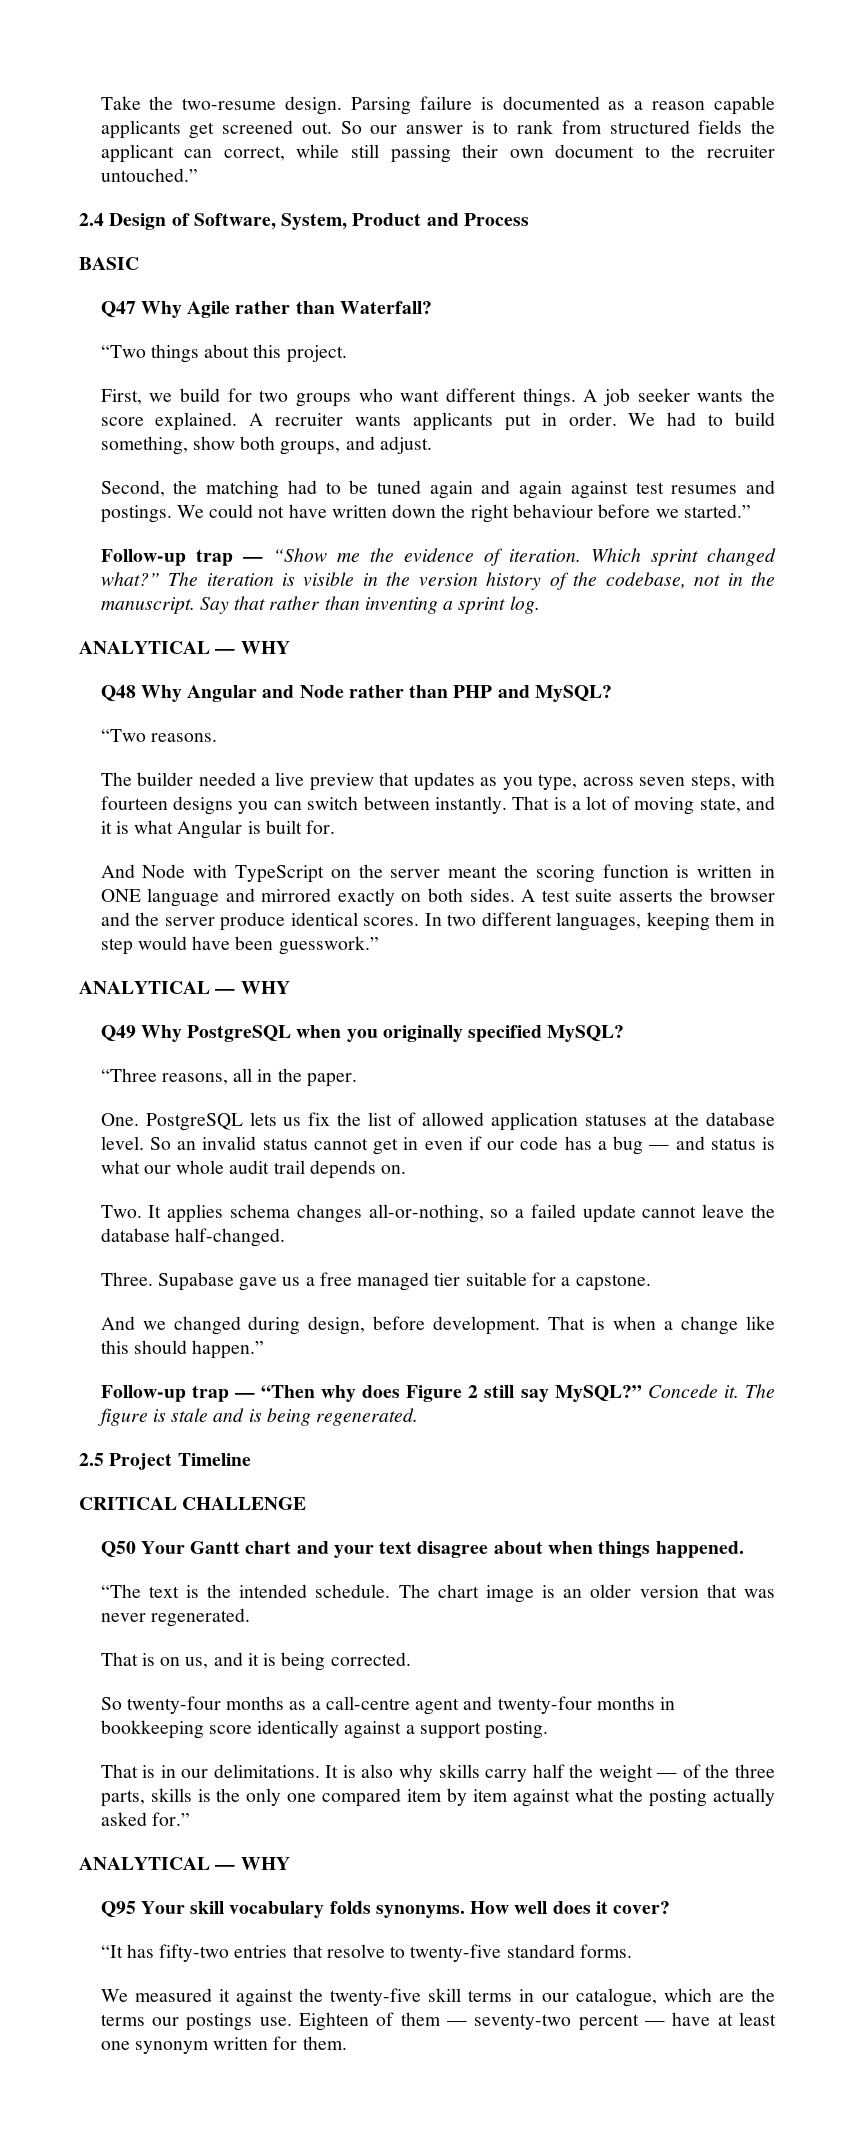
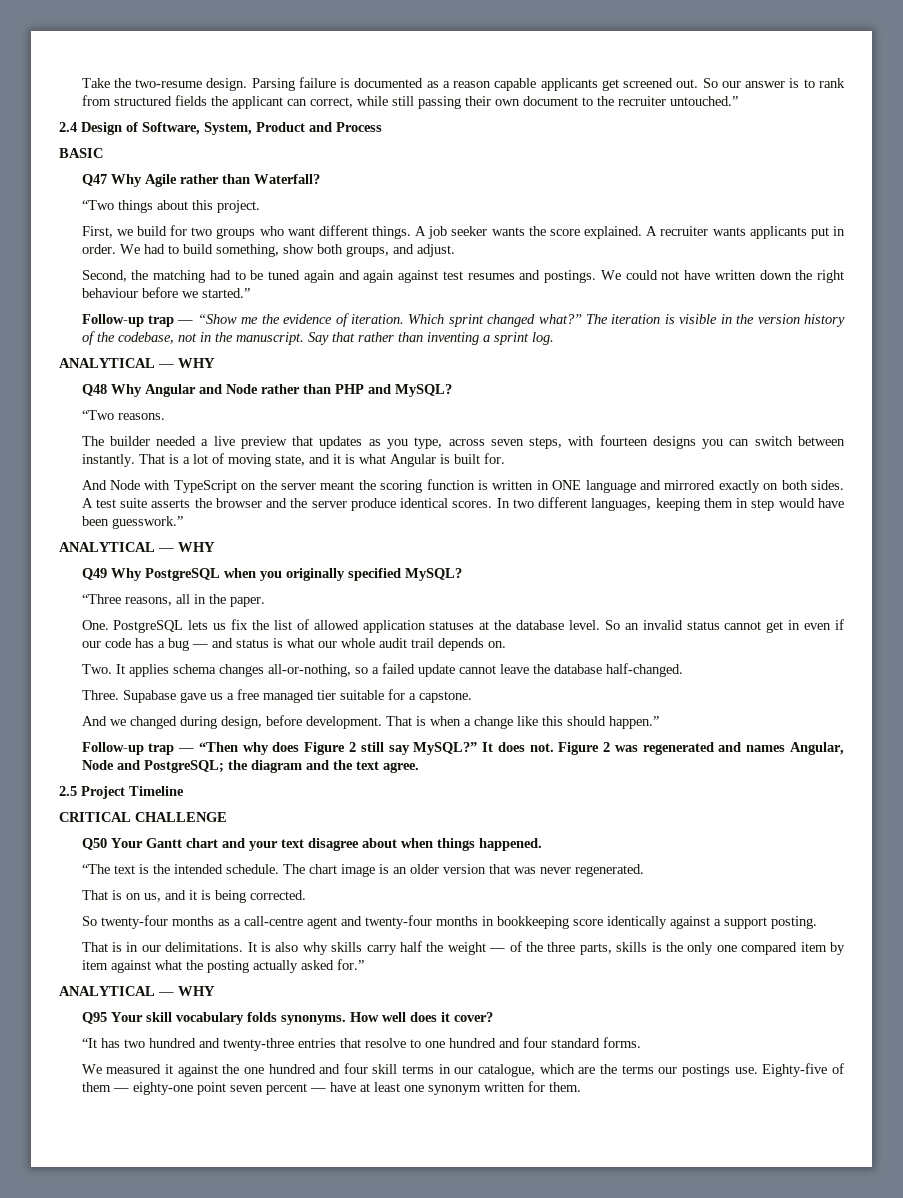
- Concede it. The figure is stale and is being regenerated.
+ It does not. Figure 2 was regenerated and names Angular, Node and PostgreSQL; the diagram and the text agree.
- “It has fifty-two entries that resolve to twenty-five standard forms.
+ “It has two hundred and twenty-three entries that resolve to one hundred and four standard forms.
- We measured it against the twenty-five skill terms in our catalogue, which are the terms our postings use.
+ We measured it against the one hundred and four skill terms in our catalogue, which are the terms our postings use.
- Eighteen of them — seventy-two percent — have at least one synonym written for them.
+ Eighty-five of them — eighty-one point seven percent — have at least one synonym written for them.

